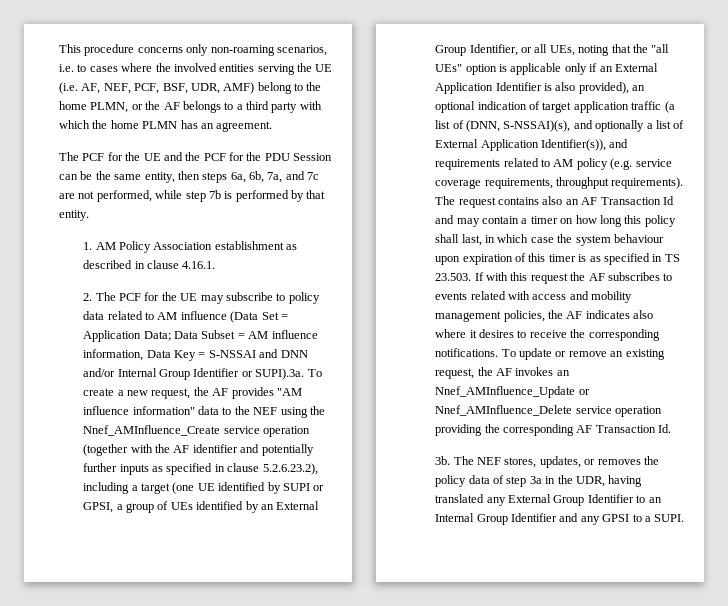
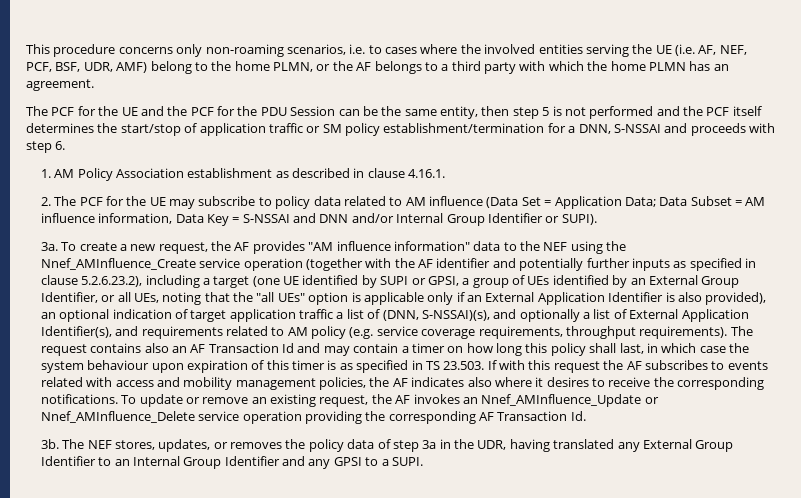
- The PCF for the UE and the PCF for the PDU Session can be the same entity, then steps 6a, 6b, 7a, and 7c are not performed, while step 7b is performed by that entity.
+ The PCF for the UE and the PCF for the PDU Session can be the same entity, then step 5 is not performed and the PCF itself determines the start/stop of application traffic or SM policy establishment/termination for a DNN, S-NSSAI and proceeds with step 6.
- Data Subset = AM influence information, Data Key = S-NSSAI and DNN and/or Internal Group Identifier or SUPI).3a. To create a new request, the AF provides "AM influence information" data to the NEF using the Nnef_AMInfluence_Create service operation (together with the AF identifier and potentially further inputs as specified in clause 5.2.6.23.2), including a target (one UE identified by SUPI or GPSI, a group of UEs identified by an External Group Identifier, or all UEs, noting that the "all UEs" option is applicable only if an External Application Identifier is also provided), an optional indication of target application traffic (a list of (DNN, S-NSSAI)(s), and optionally a list of External Application Identifier(s)), and requirements related to AM policy (e.g. service coverage requirements, throughput requirements).
+ Data Subset = AM influence information, Data Key = S-NSSAI and DNN and/or Internal Group Identifier or SUPI).
+ 3a. To create a new request, the AF provides "AM influence information" data to the NEF using the Nnef_AMInfluence_Create service operation (together with the AF identifier and potentially further inputs as specified in clause 5.2.6.23.2), including a target (one UE identified by SUPI or GPSI, a group of UEs identified by an External Group Identifier, or all UEs, noting that the "all UEs" option is applicable only if an External Application Identifier is also provided), an optional indication of target application traffic a list of (DNN, S-NSSAI)(s), and optionally a list of External Application Identifier(s), and requirements related to AM policy (e.g. service coverage requirements, throughput requirements).

